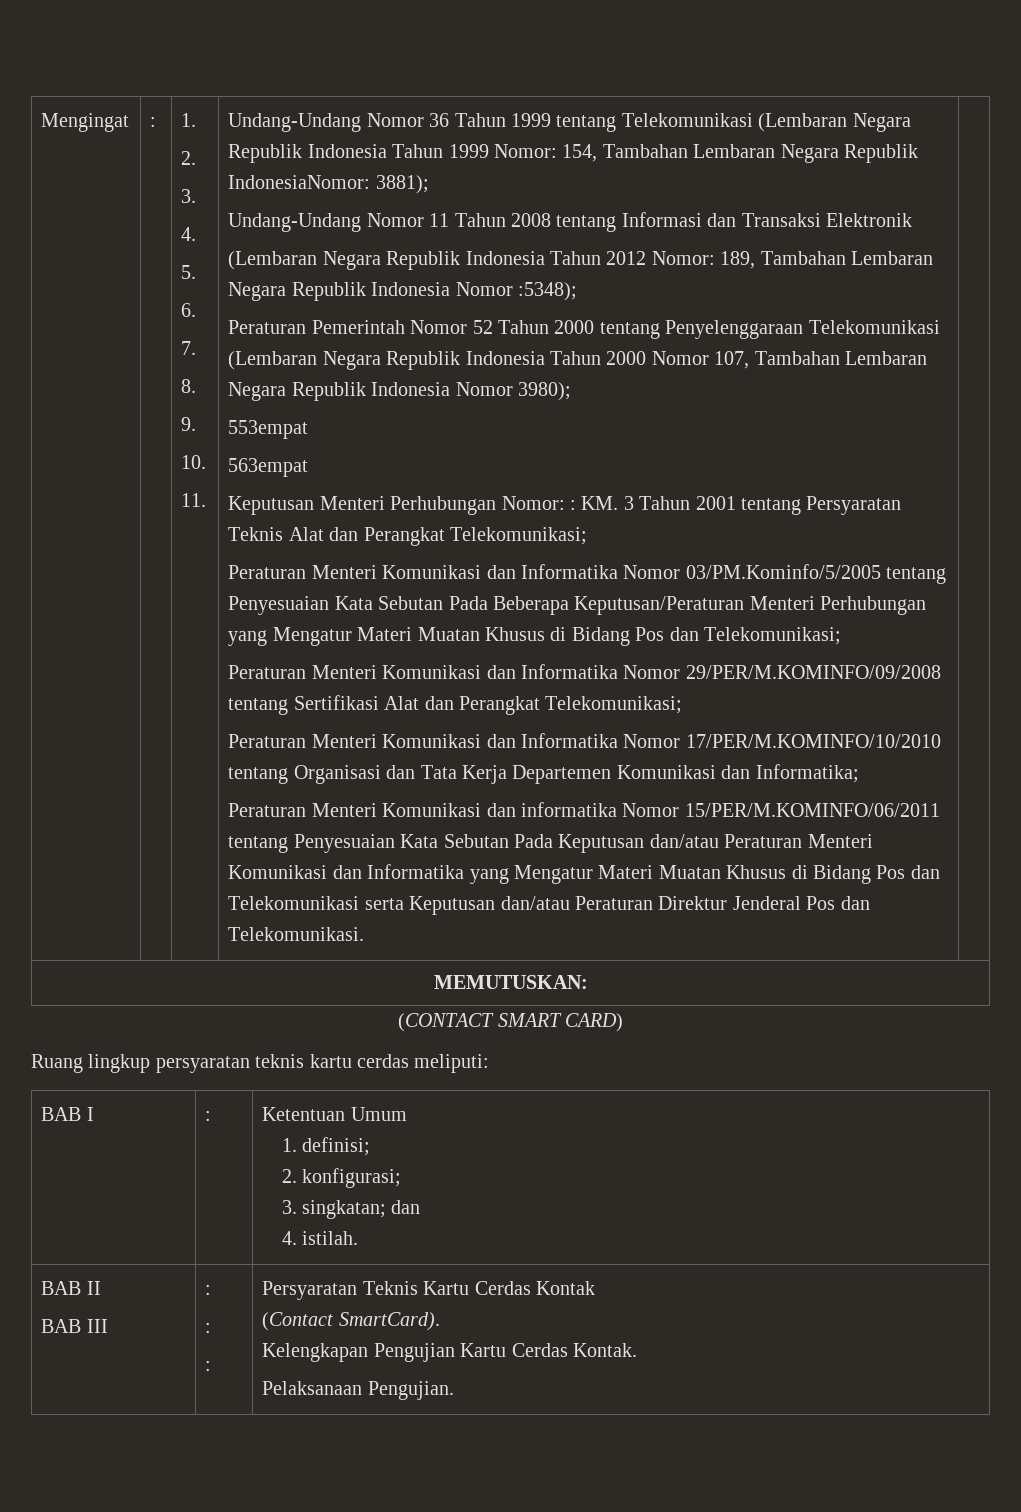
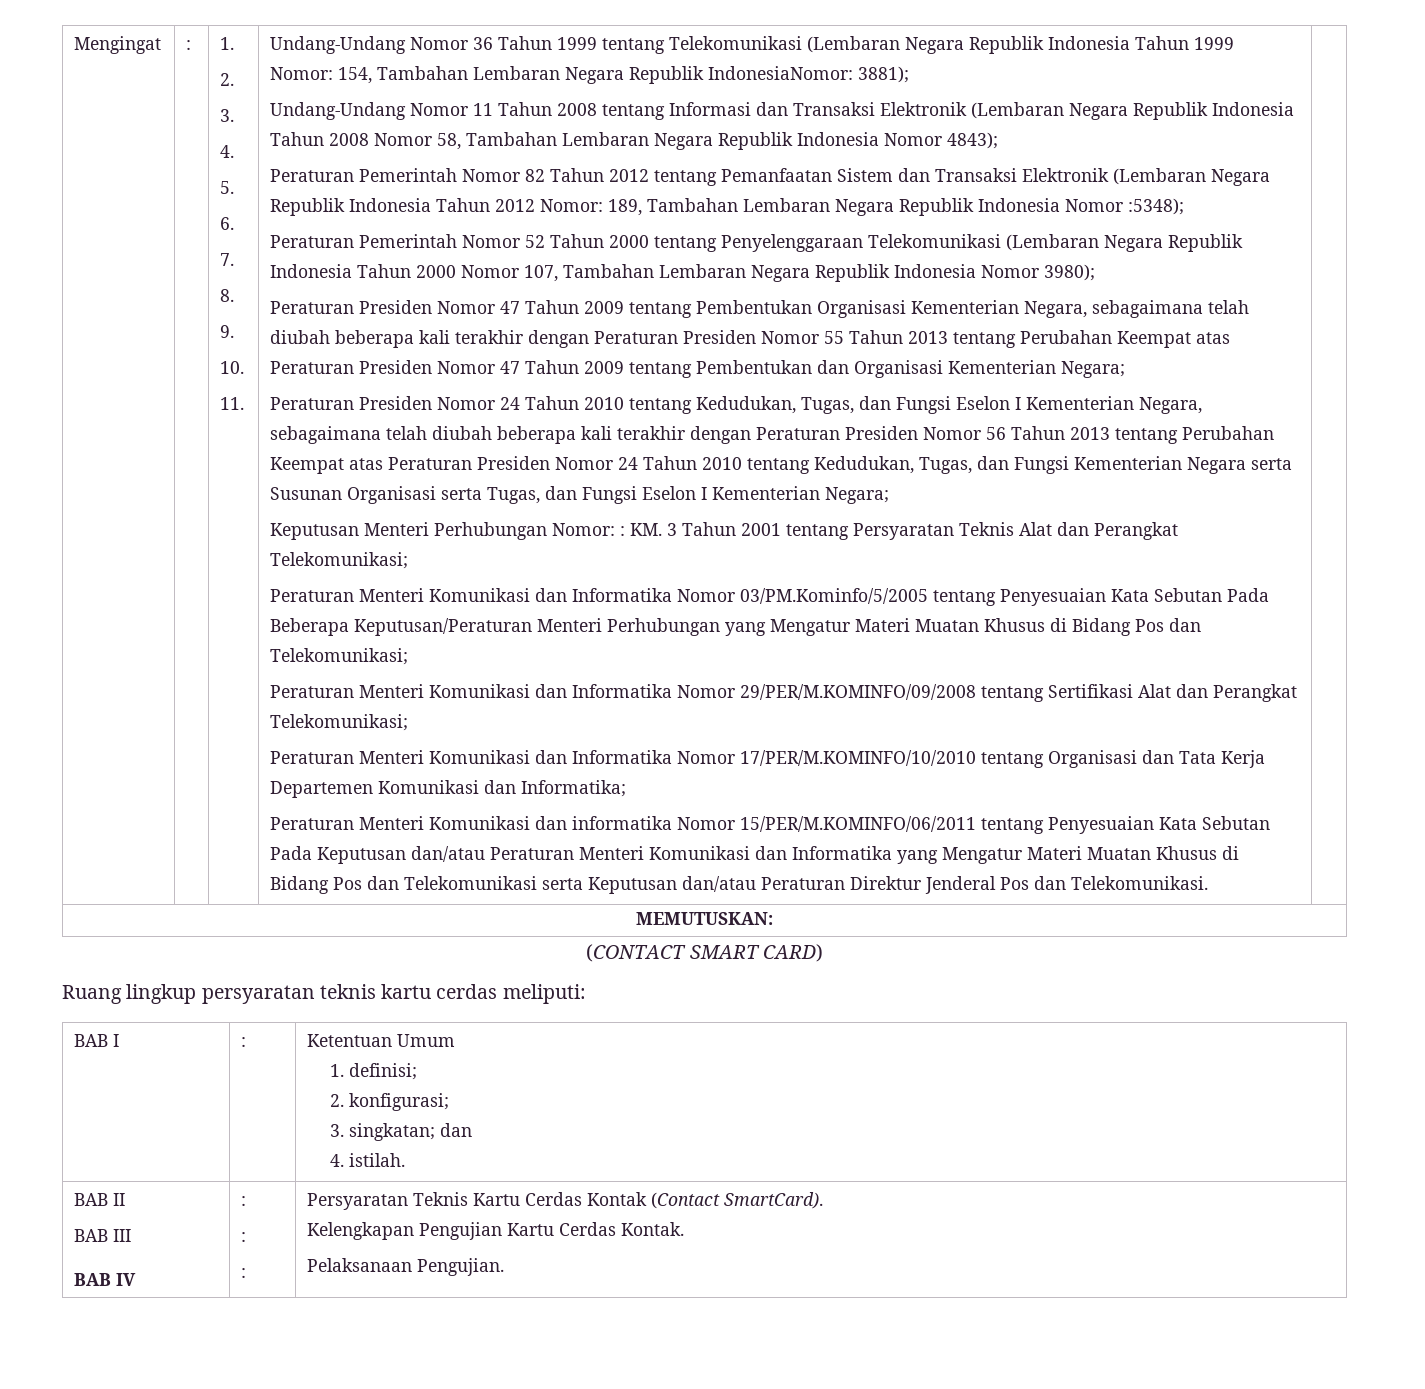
- Undang-Undang Nomor 11 Tahun 2008 tentang Informasi dan Transaksi Elektronik
- (Lembaran Negara Republik Indonesia Tahun 2012 Nomor: 189, Tambahan Lembaran Negara Republik Indonesia Nomor :5348);
+ Undang-Undang Nomor 11 Tahun 2008 tentang Informasi dan Transaksi Elektronik (Lembaran Negara Republik Indonesia Tahun 2008 Nomor 58, Tambahan Lembaran Negara Republik Indonesia Nomor 4843);
+ Peraturan Pemerintah Nomor 82 Tahun 2012 tentang Pemanfaatan Sistem dan Transaksi Elektronik (Lembaran Negara Republik Indonesia Tahun 2012 Nomor: 189, Tambahan Lembaran Negara Republik Indonesia Nomor :5348);
- 553empat
- 563empat
+ Peraturan Presiden Nomor 47 Tahun 2009 tentang Pembentukan Organisasi Kementerian Negara, sebagaimana telah diubah beberapa kali terakhir dengan Peraturan Presiden Nomor 55 Tahun 2013 tentang Perubahan Keempat atas Peraturan Presiden Nomor 47 Tahun 2009 tentang Pembentukan dan Organisasi Kementerian Negara;
+ Peraturan Presiden Nomor 24 Tahun 2010 tentang Kedudukan, Tugas, dan Fungsi Eselon I Kementerian Negara, sebagaimana telah diubah beberapa kali terakhir dengan Peraturan Presiden Nomor 56 Tahun 2013 tentang Perubahan Keempat atas Peraturan Presiden Nomor 24 Tahun 2010 tentang Kedudukan, Tugas, dan Fungsi Kementerian Negara serta Susunan Organisasi serta Tugas, dan Fungsi Eselon I Kementerian Negara;
  BAB II
- BAB III | :
+ BAB III
+ BAB IV | :
  :
- : | Persyaratan Teknis Kartu Cerdas Kontak
- (Contact SmartCard).
+ : | Persyaratan Teknis Kartu Cerdas Kontak (Contact SmartCard).

